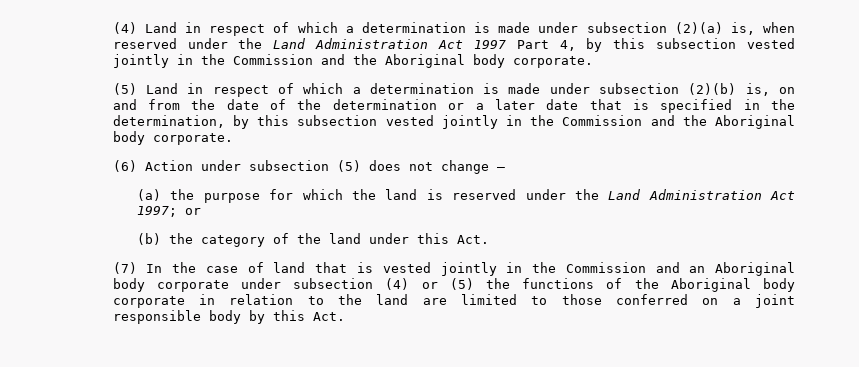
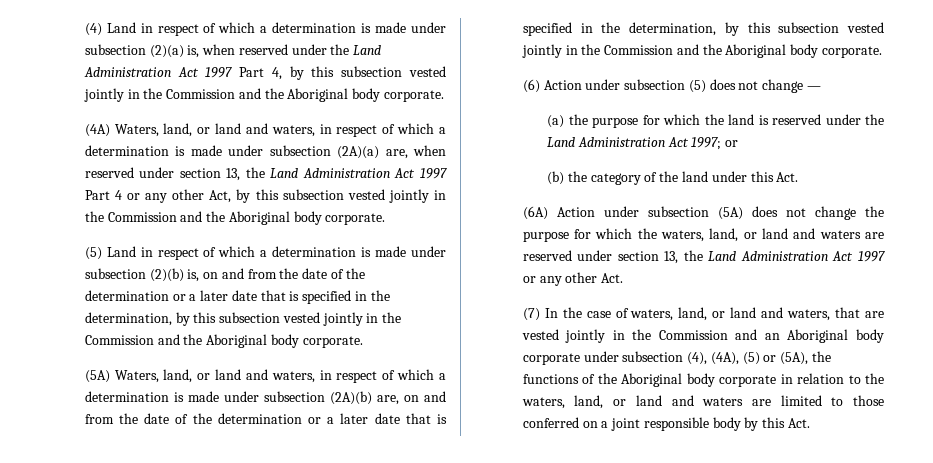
+ (4A) Waters, land, or land and waters, in respect of which a determination is made under subsection (2A)(a) are, when reserved under section 13, the Land Administration Act 1997 Part 4 or any other Act, by this subsection vested jointly in the Commission and the Aboriginal body corporate.
+ (5A) Waters, land, or land and waters, in respect of which a determination is made under subsection (2A)(b) are, on and from the date of the determination or a later date that is specified in the determination, by this subsection vested jointly in the Commission and the Aboriginal body corporate.
+ (6A) Action under subsection (5A) does not change the purpose for which the waters, land, or land and waters are reserved under section 13, the Land Administration Act 1997 or any other Act.
- (7) In the case of land that is vested jointly in the Commission and an Aboriginal body corporate under subsection (4) or (5) the functions of the Aboriginal body corporate in relation to the land are limited to those conferred on a joint responsible body by this Act.
+ (7) In the case of waters, land, or land and waters, that are vested jointly in the Commission and an Aboriginal body corporate under subsection (4), (4A), (5) or (5A), the functions of the Aboriginal body corporate in relation to the waters, land, or land and waters are limited to those conferred on a joint responsible body by this Act.

